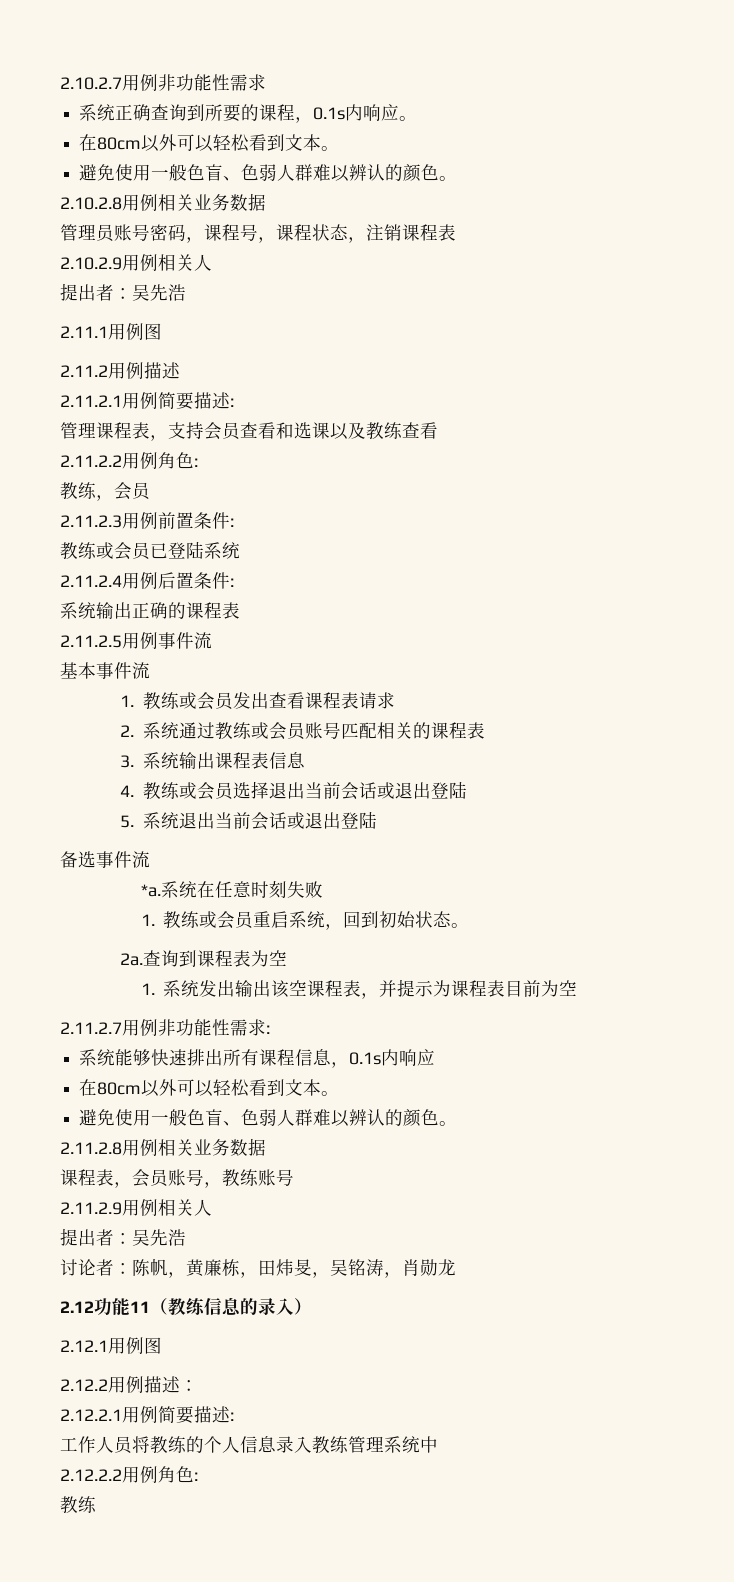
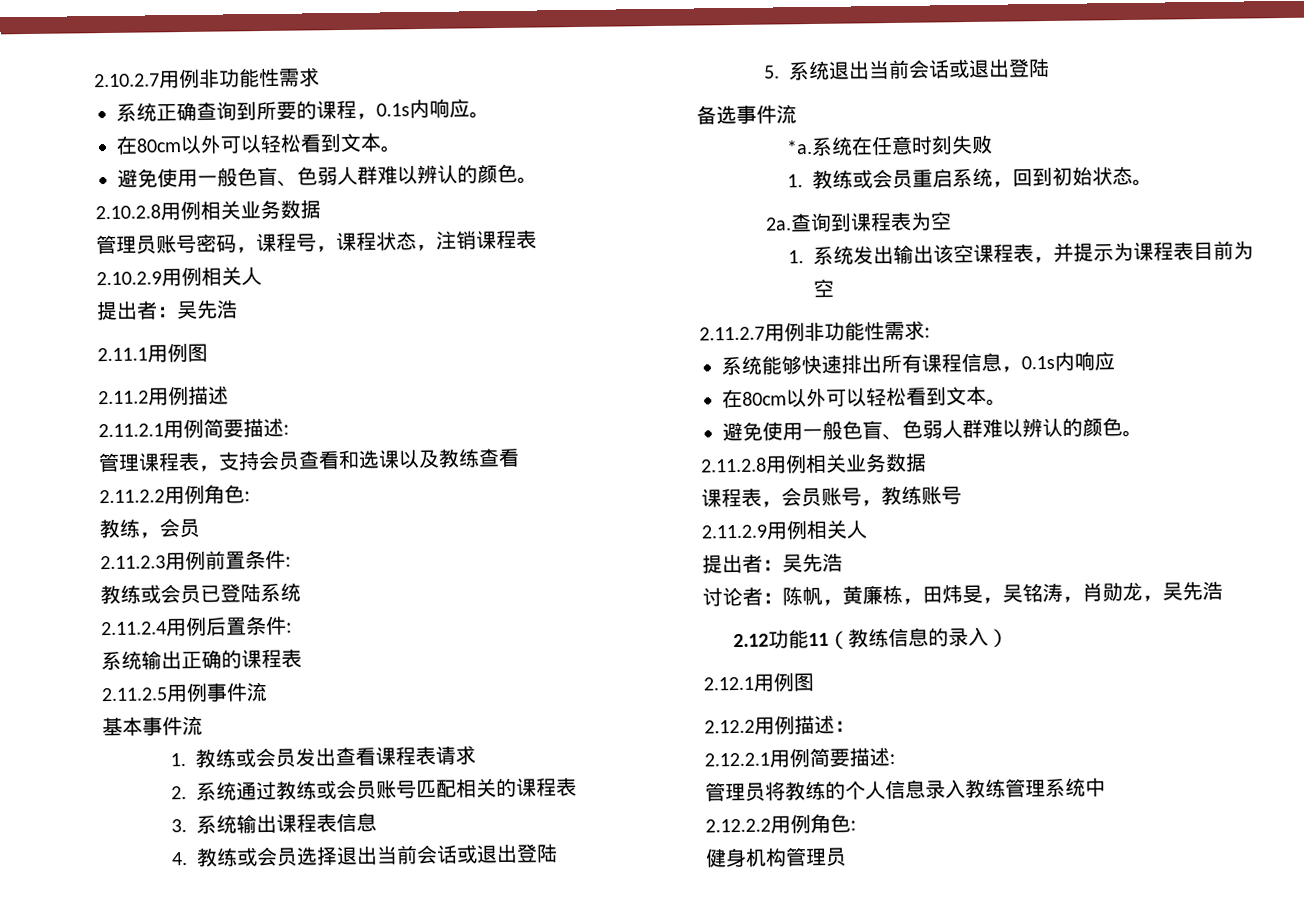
- 讨论者：陈帆，黄廉栋，田炜旻，吴铭涛，肖勋龙
+ 讨论者：陈帆，黄廉栋，田炜旻，吴铭涛，肖勋龙，吴先浩
- 工作人员将教练的个人信息录入教练管理系统中
+ 管理员将教练的个人信息录入教练管理系统中
  2.12.2.2用例角色:
- 教练
+ 健身机构管理员

